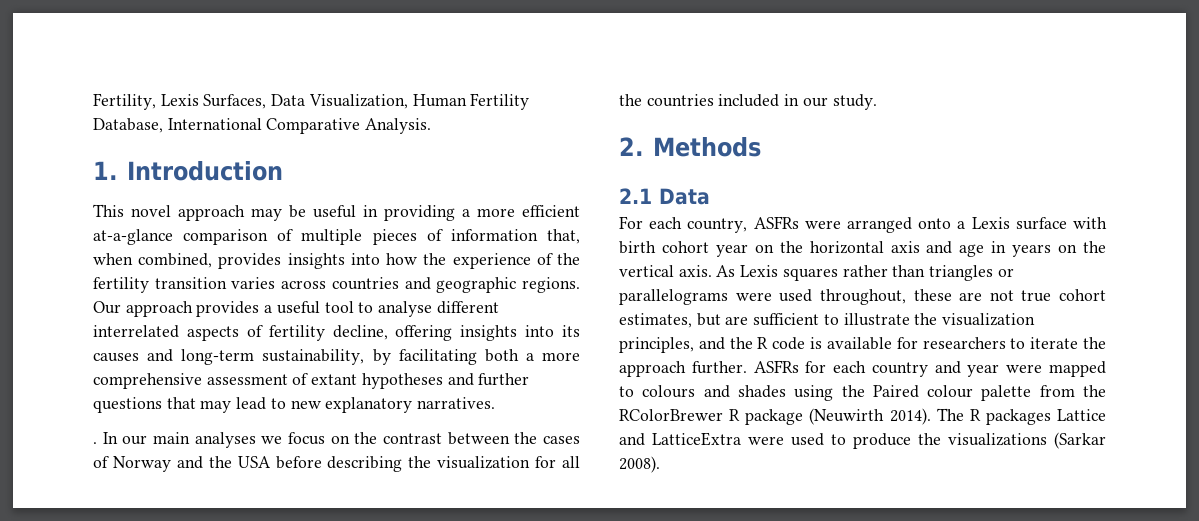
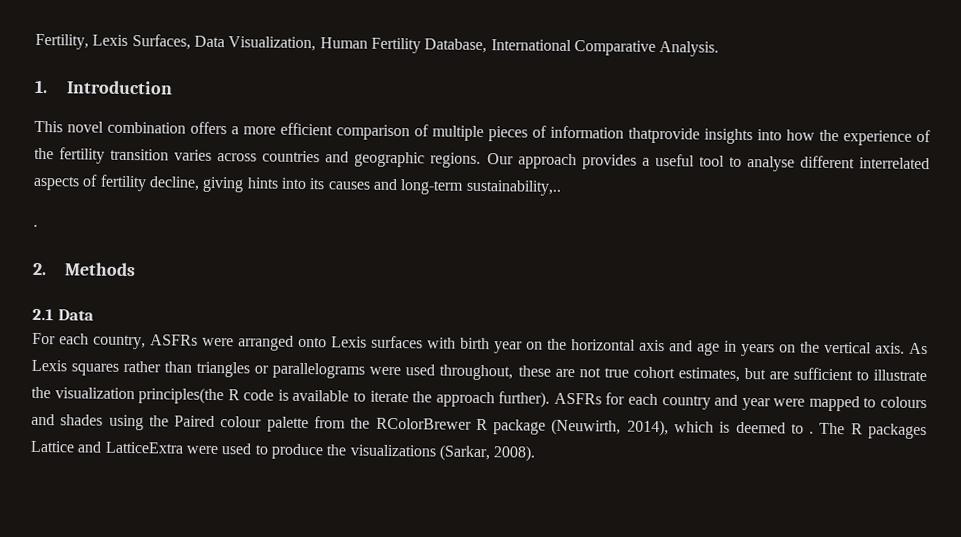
- This novel approach may be useful in providing a more efficient at-a-glance comparison of multiple pieces of information that, when combined, provides insights into how the experience of the fertility transition varies across countries and geographic regions.
+ This novel combination offers a more efficient comparison of multiple pieces of information thatprovide insights into how the experience of the fertility transition varies across countries and geographic regions.
- Our approach provides a useful tool to analyse different interrelated aspects of fertility decline, offering insights into its causes and long-term sustainability, by facilitating both a more comprehensive assessment of extant hypotheses and further questions that may lead to new explanatory narratives.
- . In our main analyses we focus on the contrast between the cases of Norway and the USA before describing the visualization for all the countries included in our study.
+ Our approach provides a useful tool to analyse different interrelated aspects of fertility decline, giving hints into its causes and long-term sustainability,..
+ .
- For each country, ASFRs were arranged onto a Lexis surface with birth cohort year on the horizontal axis and age in years on the vertical axis.
+ For each country, ASFRs were arranged onto Lexis surfaces with birth year on the horizontal axis and age in years on the vertical axis.
- As Lexis squares rather than triangles or parallelograms were used throughout, these are not true cohort estimates, but are sufficient to illustrate the visualization principles, and the R code is available for researchers to iterate the approach further.
+ As Lexis squares rather than triangles or parallelograms were used throughout, these are not true cohort estimates, but are sufficient to illustrate the visualization principles(the R code is available to iterate the approach further).
- ASFRs for each country and year were mapped to colours and shades using the Paired colour palette from the RColorBrewer R package (Neuwirth 2014).
+ ASFRs for each country and year were mapped to colours and shades using the Paired colour palette from the RColorBrewer R package (Neuwirth, 2014), which is deemed to .
- The R packages Lattice and LatticeExtra were used to produce the visualizations (Sarkar 2008).
+ The R packages Lattice and LatticeExtra were used to produce the visualizations (Sarkar, 2008).

